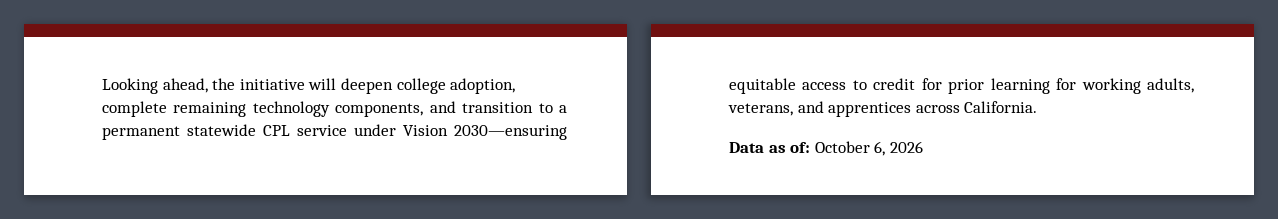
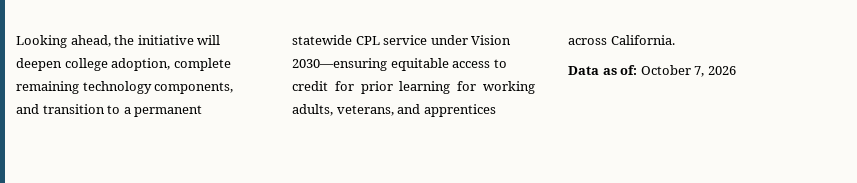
- Data as of: October 6, 2026
+ Data as of: October 7, 2026

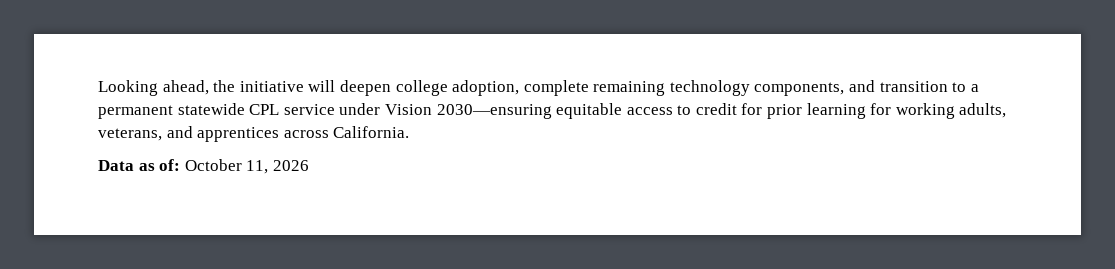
- Data as of: October 7, 2026
+ Data as of: October 11, 2026

